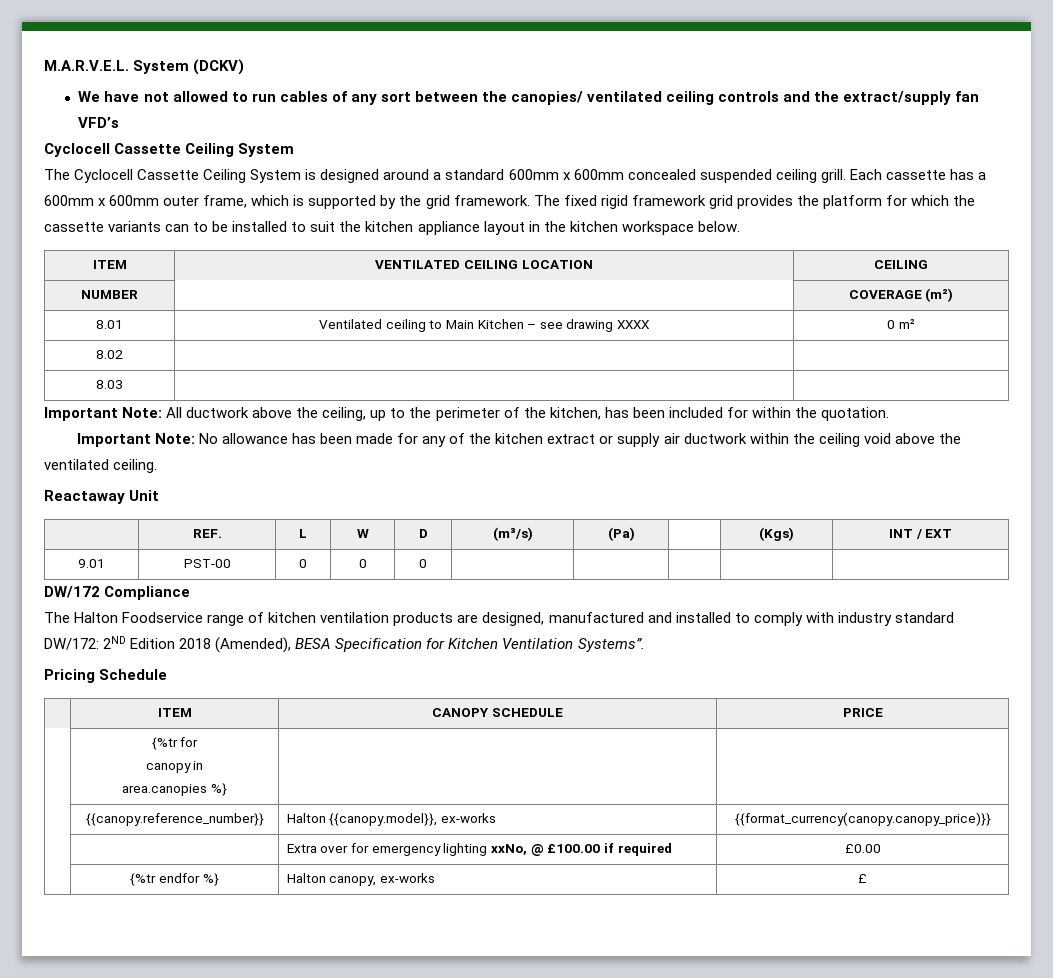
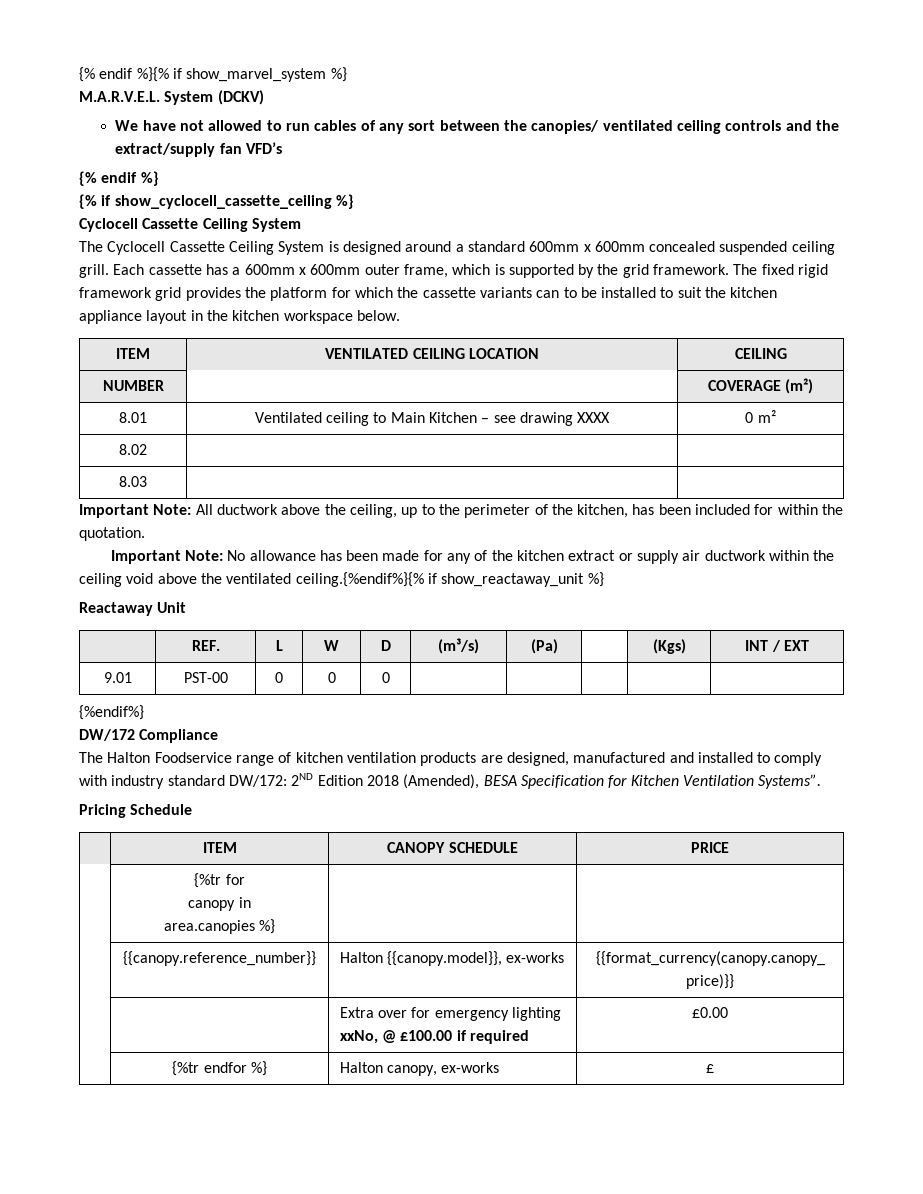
+ {% endif %}{% if show_marvel_system %}
+ {% endif %}
+ {% if show_cyclocell_cassette_ceiling %}
- Important Note: No allowance has been made for any of the kitchen extract or supply air ductwork within the ceiling void above the ventilated ceiling.
+ Important Note: No allowance has been made for any of the kitchen extract or supply air ductwork within the ceiling void above the ventilated ceiling.{%endif%}{% if show_reactaway_unit %}
+ {%endif%}

